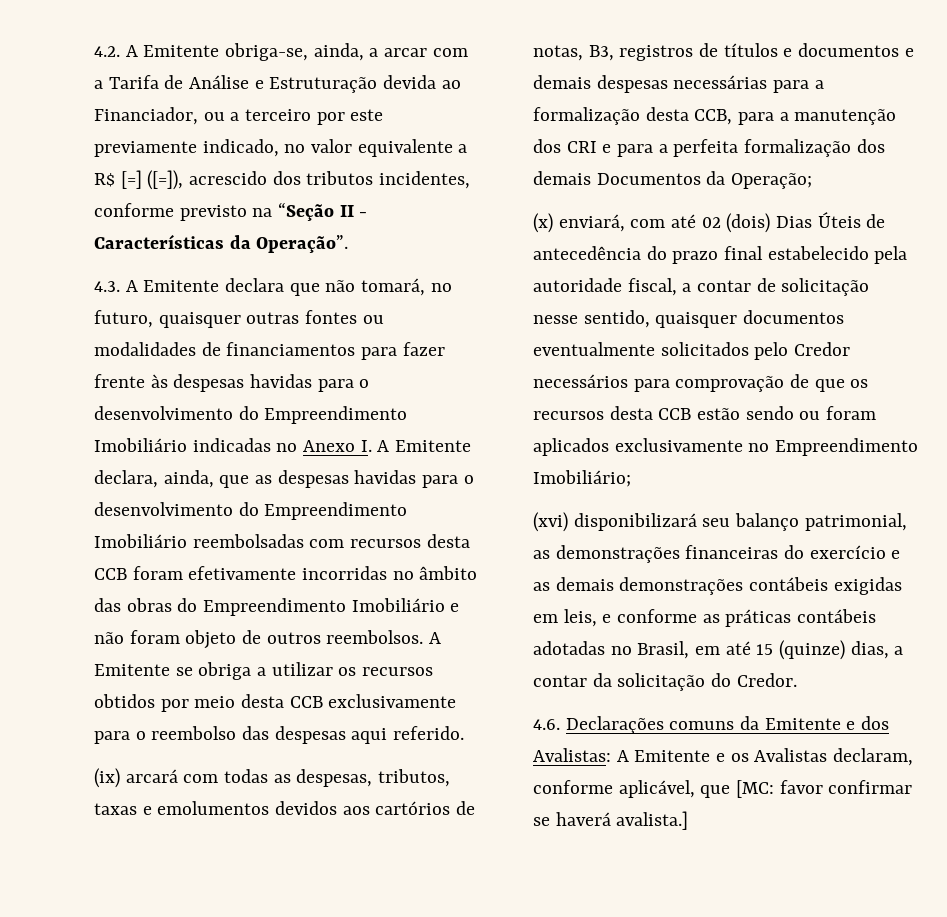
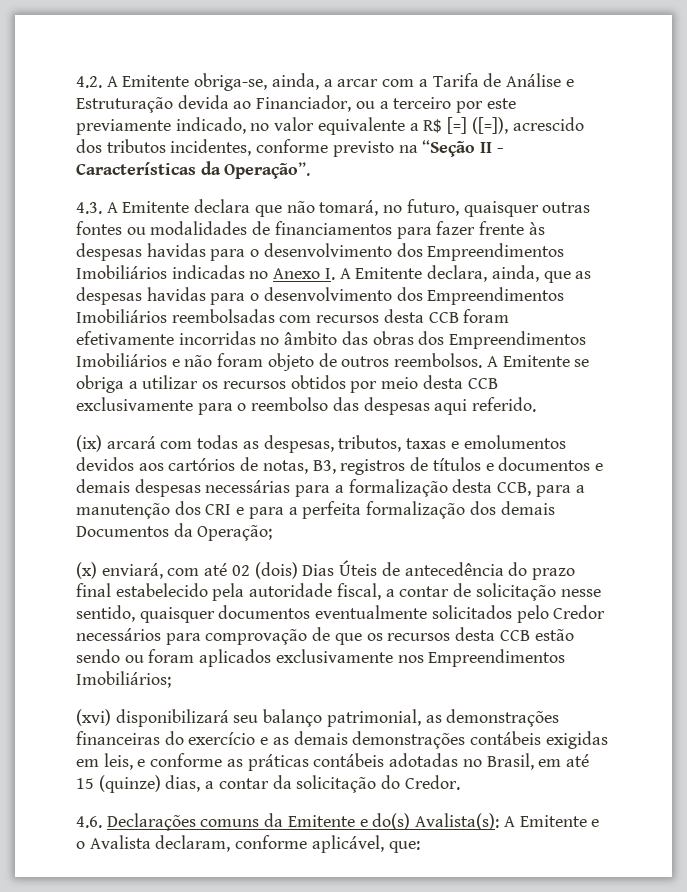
- 4.3. A Emitente declara que não tomará, no futuro, quaisquer outras fontes ou modalidades de financiamentos para fazer frente às despesas havidas para o desenvolvimento do Empreendimento Imobiliário indicadas no Anexo I. A Emitente declara, ainda, que as despesas havidas para o desenvolvimento do Empreendimento Imobiliário reembolsadas com recursos desta CCB foram efetivamente incorridas no âmbito das obras do Empreendimento Imobiliário e não foram objeto de outros reembolsos.
+ 4.3. A Emitente declara que não tomará, no futuro, quaisquer outras fontes ou modalidades de financiamentos para fazer frente às despesas havidas para o desenvolvimento dos Empreendimentos Imobiliários indicadas no Anexo I. A Emitente declara, ainda, que as despesas havidas para o desenvolvimento dos Empreendimentos Imobiliários reembolsadas com recursos desta CCB foram efetivamente incorridas no âmbito das obras dos Empreendimentos Imobiliários e não foram objeto de outros reembolsos.
- (x) enviará, com até 02 (dois) Dias Úteis de antecedência do prazo final estabelecido pela autoridade fiscal, a contar de solicitação nesse sentido, quaisquer documentos eventualmente solicitados pelo Credor necessários para comprovação de que os recursos desta CCB estão sendo ou foram aplicados exclusivamente no Empreendimento Imobiliário;
+ (x) enviará, com até 02 (dois) Dias Úteis de antecedência do prazo final estabelecido pela autoridade fiscal, a contar de solicitação nesse sentido, quaisquer documentos eventualmente solicitados pelo Credor necessários para comprovação de que os recursos desta CCB estão sendo ou foram aplicados exclusivamente nos Empreendimentos Imobiliários;
- 4.6. Declarações comuns da Emitente e dos Avalistas: A Emitente e os Avalistas declaram, conforme aplicável, que [MC: favor confirmar se haverá avalista.]
+ 4.6. Declarações comuns da Emitente e do(s) Avalista(s): A Emitente e o Avalista declaram, conforme aplicável, que:

